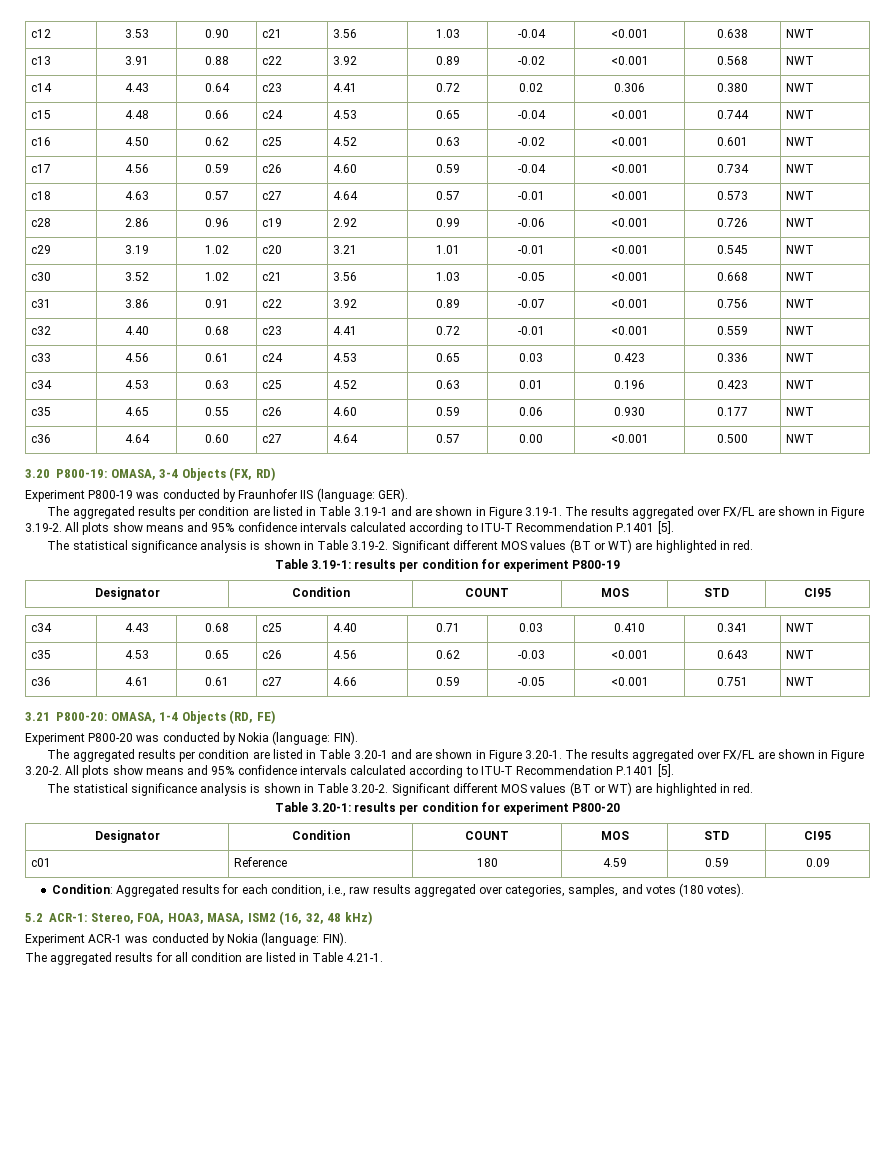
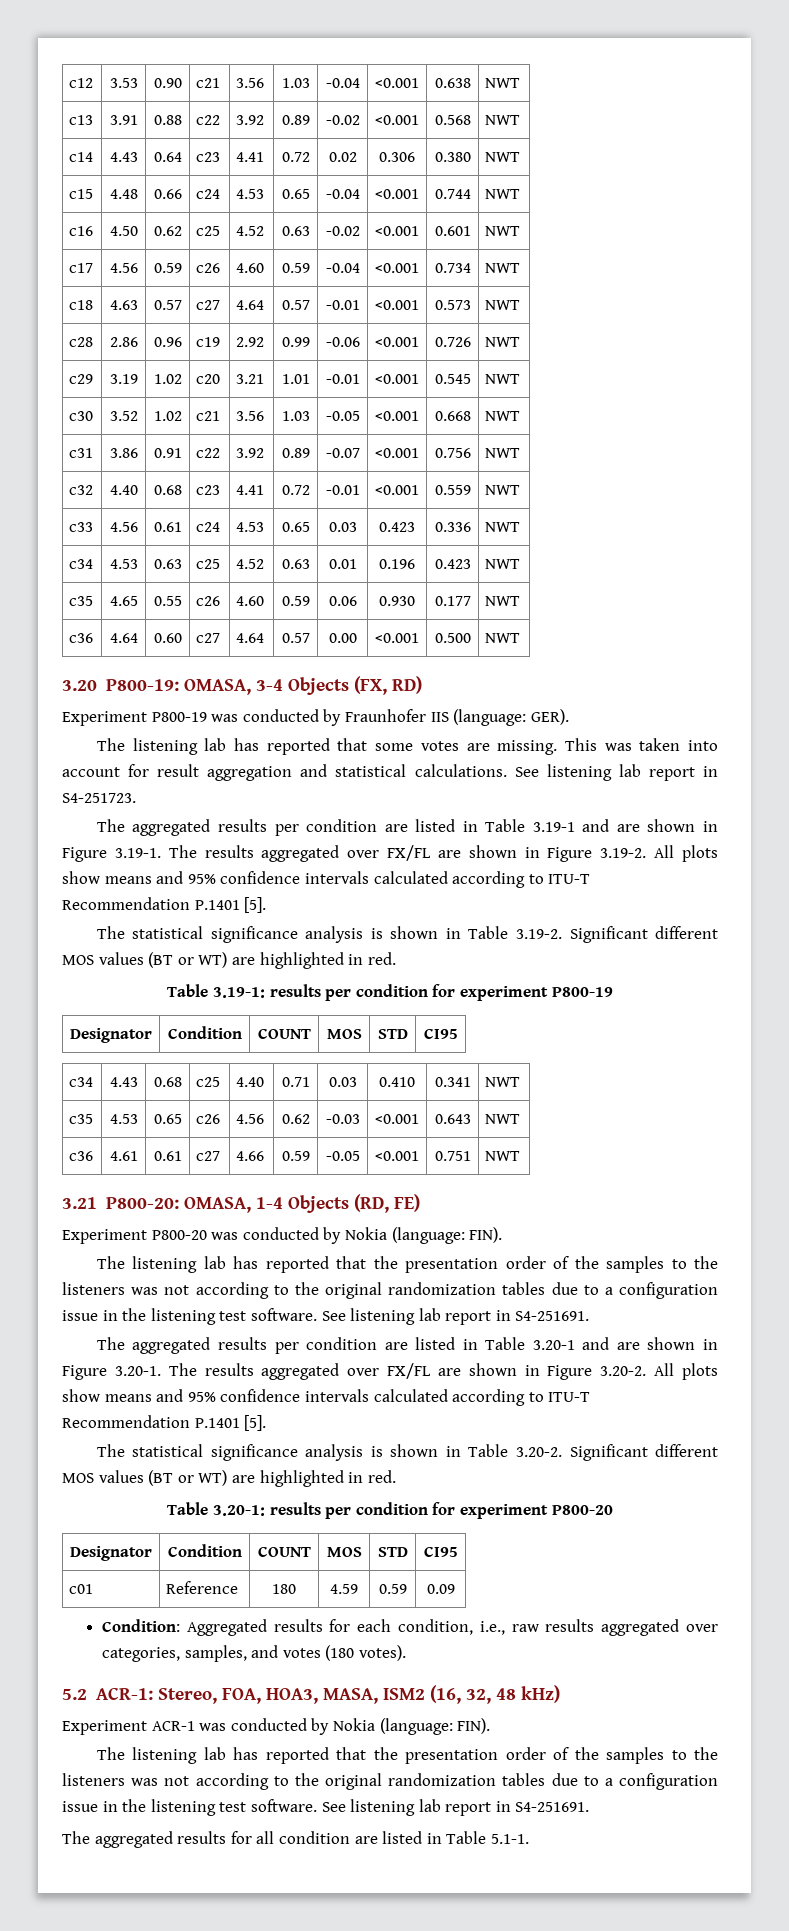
+ The listening lab has reported that some votes are missing. This was taken into account for result aggregation and statistical calculations. See listening lab report in S4-251723.
  Experiment P800-20 was conducted by Nokia (language: FIN).
+ The listening lab has reported that the presentation order of the samples to the listeners was not according to the original randomization tables due to a configuration issue in the listening test software. See listening lab report in S4-251691.
  Experiment ACR-1 was conducted by Nokia (language: FIN).
+ The listening lab has reported that the presentation order of the samples to the listeners was not according to the original randomization tables due to a configuration issue in the listening test software. See listening lab report in S4-251691.
- The aggregated results for all condition are listed in Table 4.21-1.
+ The aggregated results for all condition are listed in Table 5.1-1.

